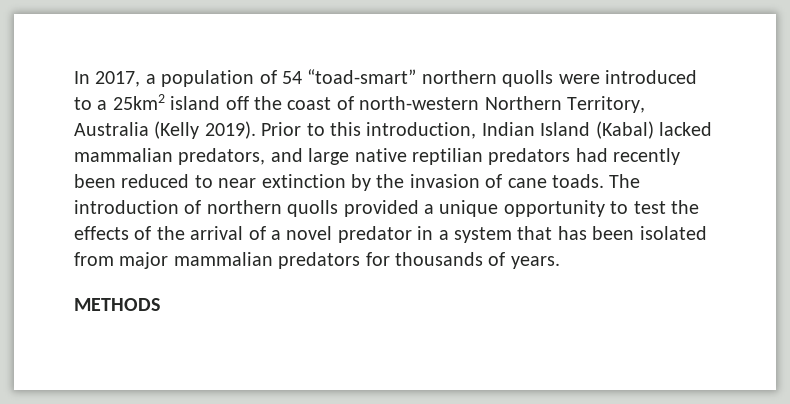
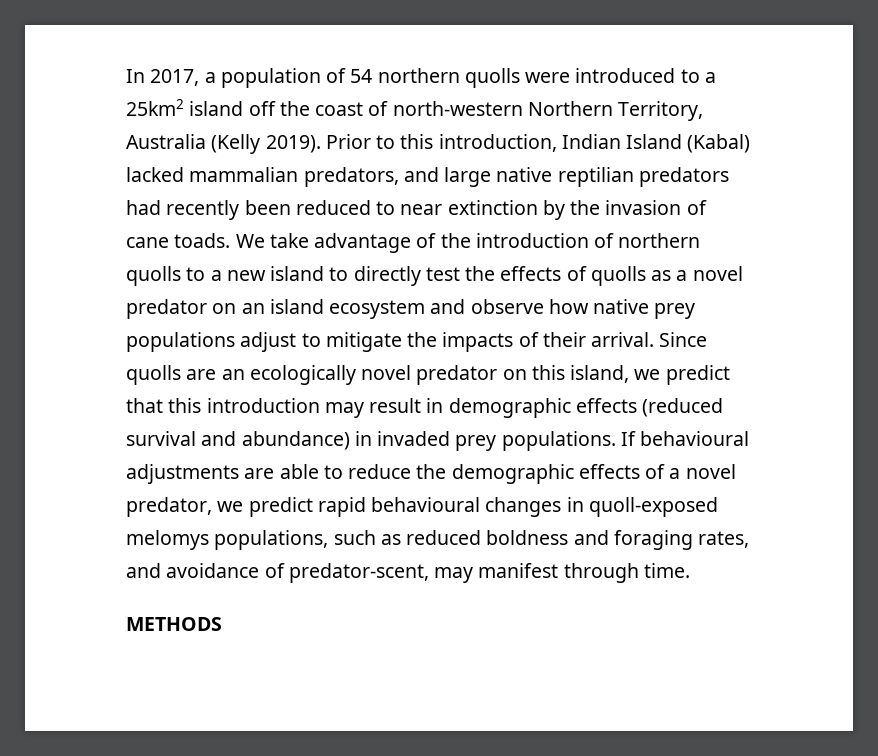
- In 2017, a population of 54 “toad-smart” northern quolls were introduced to a 25km2 island off the coast of north-western Northern Territory, Australia (Kelly 2019).
+ In 2017, a population of 54 northern quolls were introduced to a 25km2 island off the coast of north-western Northern Territory, Australia (Kelly 2019).
- The introduction of northern quolls provided a unique opportunity to test the effects of the arrival of a novel predator in a system that has been isolated from major mammalian predators for thousands of years.
+ We take advantage of the introduction of northern quolls to a new island to directly test the effects of quolls as a novel predator on an island ecosystem and observe how native prey populations adjust to mitigate the impacts of their arrival. Since quolls are an ecologically novel predator on this island, we predict that this introduction may result in demographic effects (reduced survival and abundance) in invaded prey populations. If behavioural adjustments are able to reduce the demographic effects of a novel predator, we predict rapid behavioural changes in quoll-exposed melomys populations, such as reduced boldness and foraging rates, and avoidance of predator-scent, may manifest through time.

